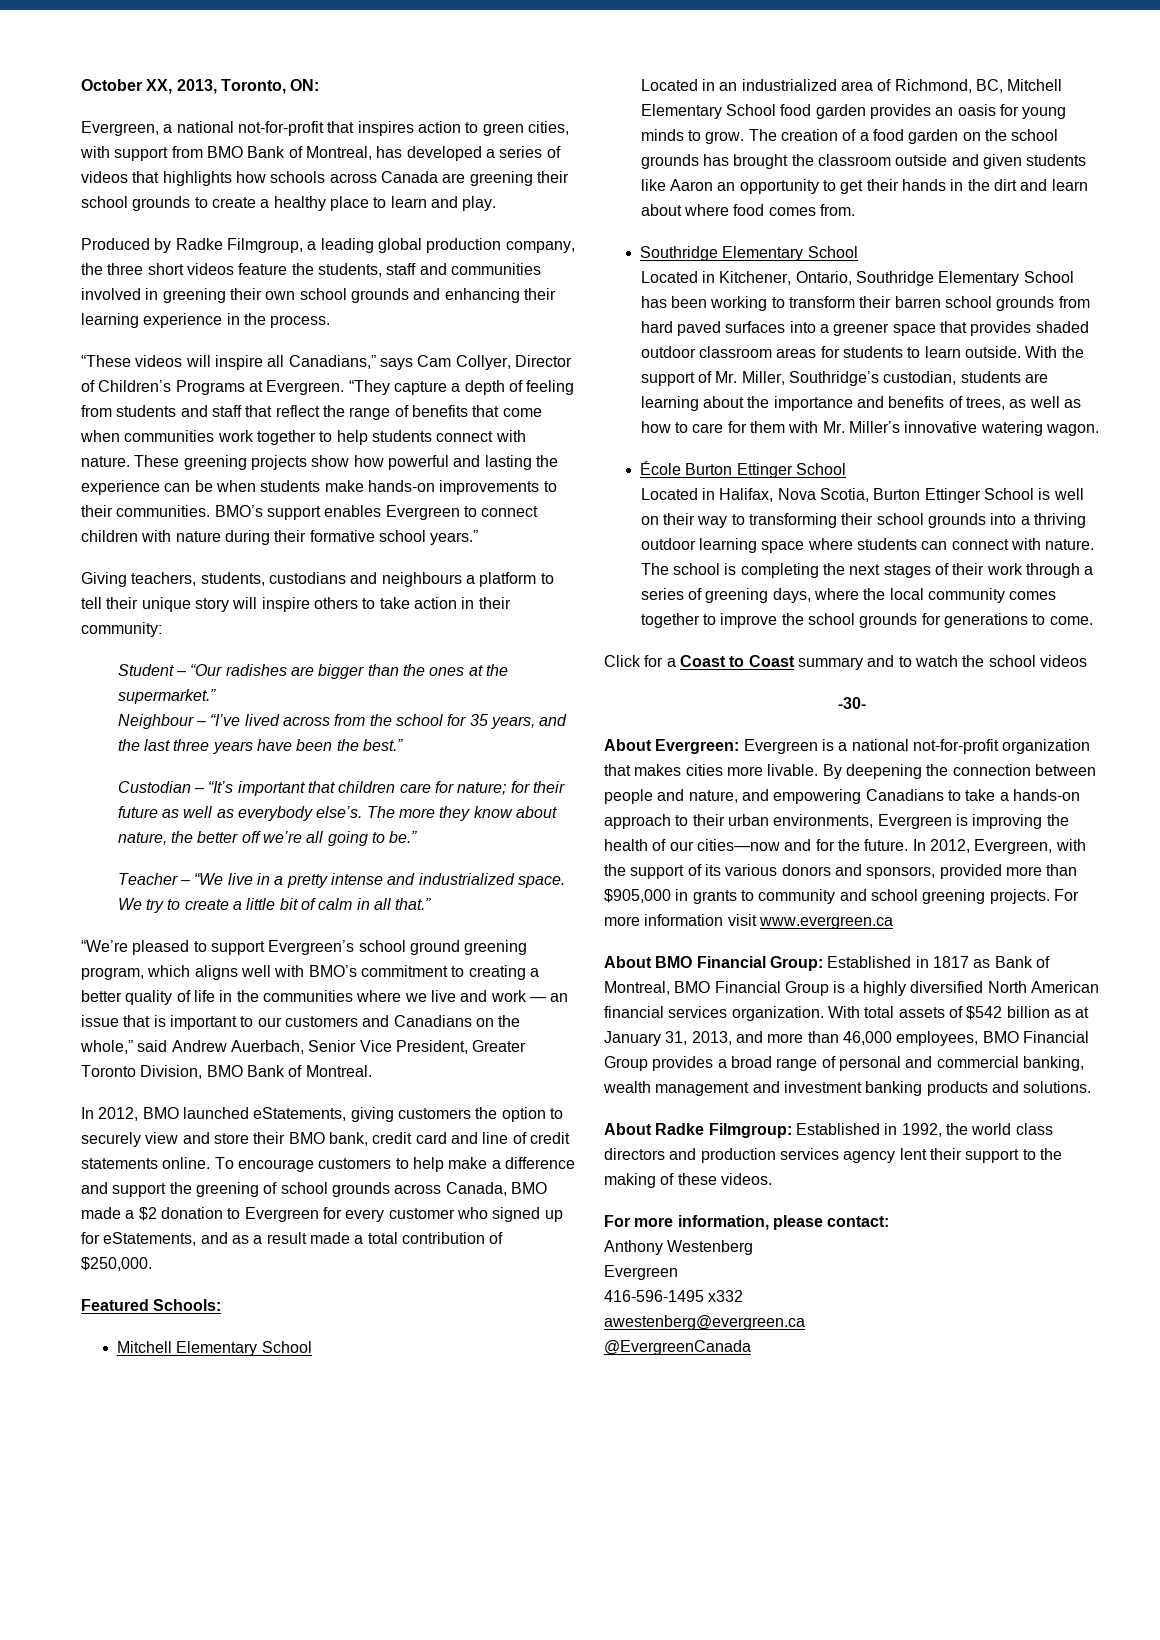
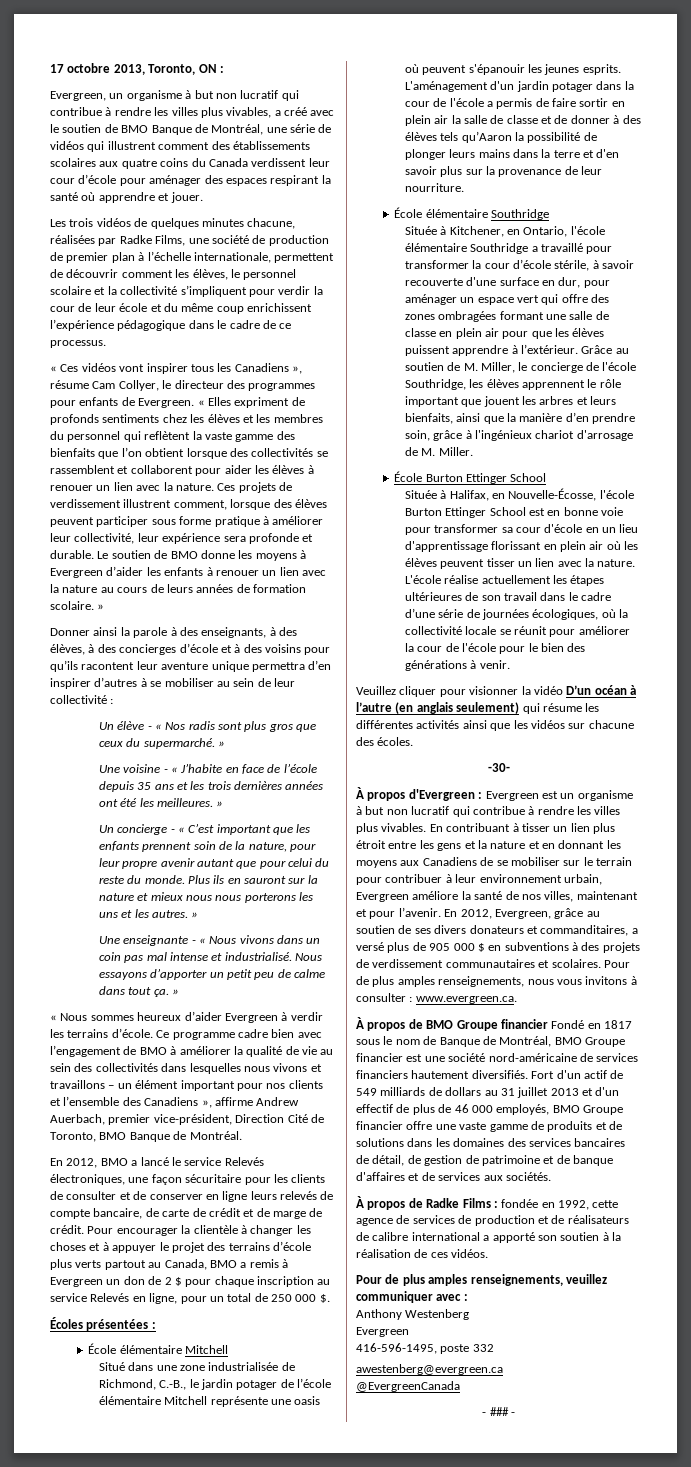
- October XX, 2013, Toronto, ON:
- Evergreen, a national not-for-profit that inspires action to green cities, with support from BMO Bank of Montreal, has developed a series of videos that highlights how schools across Canada are greening their school grounds to create a healthy place to learn and play.
- Produced by Radke Filmgroup, a leading global production company, the three short videos feature the students, staff and communities involved in greening their own school grounds and enhancing their learning experience in the process.
- “These videos will inspire all Canadians,” says Cam Collyer, Director of Children’s Programs at Evergreen. “They capture a depth of feeling from students and staff that reflect the range of benefits that come when communities work together to help students connect with nature. These greening projects show how powerful and lasting the experience can be when students make hands-on improvements to their communities. BMO’s support enables Evergreen to connect children with nature during their formative school years.”
- Giving teachers, students, custodians and neighbours a platform to tell their unique story will inspire others to take action in their community:
- Student – “Our radishes are bigger than the ones at the supermarket.”
- Neighbour – “I’ve lived across from the school for 35 years, and the last three years have been the best.”
- Custodian – “It’s important that children care for nature; for their future as well as everybody else’s. The more they know about nature, the better off we’re all going to be.”
- Teacher – “We live in a pretty intense and industrialized space. We try to create a little bit of calm in all that.”
- “We’re pleased to support Evergreen’s school ground greening program, which aligns well with BMO’s commitment to creating a better quality of life in the communities where we live and work — an issue that is important to our customers and Canadians on the whole,” said Andrew Auerbach, Senior Vice President, Greater Toronto Division, BMO Bank of Montreal.
- In 2012, BMO launched eStatements, giving customers the option to securely view and store their BMO bank, credit card and line of credit statements online. To encourage customers to help make a difference and support the greening of school grounds across Canada, BMO made a $2 donation to Evergreen for every customer who signed up for eStatements, and as a result made a total contribution of $250,000.
- Featured Schools:
- Mitchell Elementary School
- Located in an industrialized area of Richmond, BC, Mitchell Elementary School food garden provides an oasis for young minds to grow. The creation of a food garden on the school grounds has brought the classroom outside and given students like Aaron an opportunity to get their hands in the dirt and learn about where food comes from.
- Southridge Elementary School
- Located in Kitchener, Ontario, Southridge Elementary School has been working to transform their barren school grounds from hard paved surfaces into a greener space that provides shaded outdoor classroom areas for students to learn outside. With the support of Mr. Miller, Southridge’s custodian, students are learning about the importance and benefits of trees, as well as how to care for them with Mr. Miller’s innovative watering wagon.
+ 17 octobre 2013, Toronto, ON :
+ Evergreen, un organisme à but non lucratif qui contribue à rendre les villes plus vivables, a créé avec le soutien de BMO Banque de Montréal, une série de vidéos qui illustrent comment des établissements scolaires aux quatre coins du Canada verdissent leur cour d’école pour aménager des espaces respirant la santé où apprendre et jouer.
+ Les trois vidéos de quelques minutes chacune, réalisées par Radke Films, une société de production de premier plan à l’échelle internationale, permettent de découvrir comment les élèves, le personnel scolaire et la collectivité s’impliquent pour verdir la cour de leur école et du même coup enrichissent l’expérience pédagogique dans le cadre de ce processus.
+ « Ces vidéos vont inspirer tous les Canadiens », résume Cam Collyer, le directeur des programmes pour enfants de Evergreen. « Elles expriment de profonds sentiments chez les élèves et les membres du personnel qui reflètent la vaste gamme des bienfaits que l’on obtient lorsque des collectivités se rassemblent et collaborent pour aider les élèves à renouer un lien avec la nature. Ces projets de verdissement illustrent comment, lorsque des élèves peuvent participer sous forme pratique à améliorer leur collectivité, leur expérience sera profonde et durable. Le soutien de BMO donne les moyens à Evergreen d’aider les enfants à renouer un lien avec la nature au cours de leurs années de formation scolaire. »
+ Donner ainsi la parole à des enseignants, à des élèves, à des concierges d’école et à des voisins pour qu’ils racontent leur aventure unique permettra d’en inspirer d’autres à se mobiliser au sein de leur collectivité :
+ Un élève - « Nos radis sont plus gros que ceux du supermarché. »
+ Une voisine - « J’habite en face de l’école depuis 35 ans et les trois dernières années ont été les meilleures. »
+ Un concierge - « C’est important que les enfants prennent soin de la nature, pour leur propre avenir autant que pour celui du reste du monde. Plus ils en sauront sur la nature et mieux nous nous porterons les uns et les autres. »
+ Une enseignante - « Nous vivons dans un coin pas mal intense et industrialisé. Nous essayons d’apporter un petit peu de calme dans tout ça. »
+ « Nous sommes heureux d’aider Evergreen à verdir les terrains d’école. Ce programme cadre bien avec l’engagement de BMO à améliorer la qualité de vie au sein des collectivités dans lesquelles nous vivons et travaillons – un élément important pour nos clients et l’ensemble des Canadiens », affirme Andrew Auerbach, premier vice-président, Direction Cité de Toronto, BMO Banque de Montréal.
+ En 2012, BMO a lancé le service Relevés électroniques, une façon sécuritaire pour les clients de consulter et de conserver en ligne leurs relevés de compte bancaire, de carte de crédit et de marge de crédit. Pour encourager la clientèle à changer les choses et à appuyer le projet des terrains d’école plus verts partout au Canada, BMO a remis à Evergreen un don de 2 $ pour chaque inscription au service Relevés en ligne, pour un total de 250 000 $.
+ Écoles présentées :
+ École élémentaire Mitchell
+ Situé dans une zone industrialisée de Richmond, C.-B., le jardin potager de l’école élémentaire Mitchell représente une oasis où peuvent s'épanouir les jeunes esprits. L'aménagement d'un jardin potager dans la cour de l'école a permis de faire sortir en plein air la salle de classe et de donner à des élèves tels qu’Aaron la possibilité de plonger leurs mains dans la terre et d'en savoir plus sur la provenance de leur nourriture.
+ École élémentaire Southridge
+ Située à Kitchener, en Ontario, l'école élémentaire Southridge a travaillé pour transformer la cour d’école stérile, à savoir recouverte d'une surface en dur, pour aménager un espace vert qui offre des zones ombragées formant une salle de classe en plein air pour que les élèves puissent apprendre à l’extérieur. Grâce au soutien de M. Miller, le concierge de l'école Southridge, les élèves apprennent le rôle important que jouent les arbres et leurs bienfaits, ainsi que la manière d’en prendre soin, grâce à l'ingénieux chariot d'arrosage de M. Miller.
  École Burton Ettinger School
- Located in Halifax, Nova Scotia, Burton Ettinger School is well on their way to transforming their school grounds into a thriving outdoor learning space where students can connect with nature. The school is completing the next stages of their work through a series of greening days, where the local community comes together to improve the school grounds for generations to come.
- Click for a Coast to Coast summary and to watch the school videos
+ Située à Halifax, en Nouvelle-Écosse, l'école Burton Ettinger School est en bonne voie pour transformer sa cour d'école en un lieu d'apprentissage florissant en plein air où les élèves peuvent tisser un lien avec la nature. L'école réalise actuellement les étapes ultérieures de son travail dans le cadre d’une série de journées écologiques, où la collectivité locale se réunit pour améliorer la cour de l'école pour le bien des générations à venir.
+ Veuillez cliquer pour visionner la vidéo D’un océan à l’autre (en anglais seulement) qui résume les différentes activités ainsi que les vidéos sur chacune des écoles.
  -30-
- About Evergreen: Evergreen is a national not-for-profit organization that makes cities more livable. By deepening the connection between people and nature, and empowering Canadians to take a hands-on approach to their urban environments, Evergreen is improving the health of our cities—now and for the future. In 2012, Evergreen, with the support of its various donors and sponsors, provided more than $905,000 in grants to community and school greening projects. For more information visit www.evergreen.ca
- About BMO Financial Group: Established in 1817 as Bank of Montreal, BMO Financial Group is a highly diversified North American financial services organization. With total assets of $542 billion as at January 31, 2013, and more than 46,000 employees, BMO Financial Group provides a broad range of personal and commercial banking, wealth management and investment banking products and solutions.
- About Radke Filmgroup: Established in 1992, the world class directors and production services agency lent their support to the making of these videos.
- For more information, please contact:
+ À propos d'Evergreen : Evergreen est un organisme à but non lucratif qui contribue à rendre les villes plus vivables. En contribuant à tisser un lien plus étroit entre les gens et la nature et en donnant les moyens aux Canadiens de se mobiliser sur le terrain pour contribuer à leur environnement urbain, Evergreen améliore la santé de nos villes, maintenant et pour l’avenir. En 2012, Evergreen, grâce au soutien de ses divers donateurs et commanditaires, a versé plus de 905 000 $ en subventions à des projets de verdissement communautaires et scolaires. Pour de plus amples renseignements, nous vous invitons à consulter : www.evergreen.ca.
+ À propos de BMO Groupe financier Fondé en 1817 sous le nom de Banque de Montréal, BMO Groupe financier est une société nord-américaine de services financiers hautement diversifiés. Fort d'un actif de 549 milliards de dollars au 31 juillet 2013 et d'un effectif de plus de 46 000 employés, BMO Groupe financier offre une vaste gamme de produits et de solutions dans les domaines des services bancaires de détail, de gestion de patrimoine et de banque d'affaires et de services aux sociétés.
+ À propos de Radke Films : fondée en 1992, cette agence de services de production et de réalisateurs de calibre international a apporté son soutien à la réalisation de ces vidéos.
+ Pour de plus amples renseignements, veuillez communiquer avec :
- 416-596-1495 x332
+ 416-596-1495, poste 332
+ - ### -

